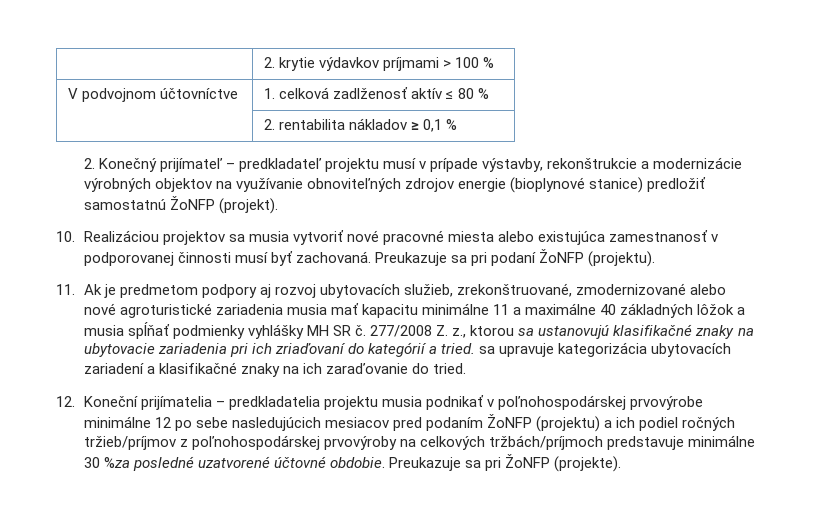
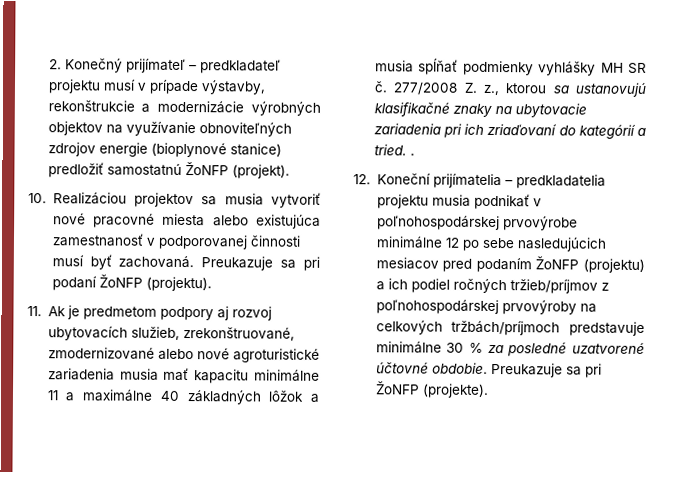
- | 2. krytie výdavkov príjmami > 100 %
- V podvojnom účtovníctve | 1. celková zadlženosť aktív ≤ 80 %
- | 2. rentabilita nákladov ≥ 0,1 %
- 277/2008 Z. z., ktorou sa ustanovujú klasifikačné znaky na ubytovacie zariadenia pri ich zriaďovaní do kategórií a tried. sa upravuje kategorizácia ubytovacích zariadení a klasifikačné znaky na ich zaraďovanie do tried.
+ 277/2008 Z. z., ktorou sa ustanovujú klasifikačné znaky na ubytovacie zariadenia pri ich zriaďovaní do kategórií a tried. .
- 12. Koneční prijímatelia – predkladatelia projektu musia podnikať v poľnohospodárskej prvovýrobe minimálne 12 po sebe nasledujúcich mesiacov pred podaním ŽoNFP (projektu) a ich podiel ročných tržieb/príjmov z poľnohospodárskej prvovýroby na celkových tržbách/príjmoch predstavuje minimálne 30 %za posledné uzatvorené účtovné obdobie.
+ 12. Koneční prijímatelia – predkladatelia projektu musia podnikať v poľnohospodárskej prvovýrobe minimálne 12 po sebe nasledujúcich mesiacov pred podaním ŽoNFP (projektu) a ich podiel ročných tržieb/príjmov z poľnohospodárskej prvovýroby na celkových tržbách/príjmoch predstavuje minimálne 30 % za posledné uzatvorené účtovné obdobie.

